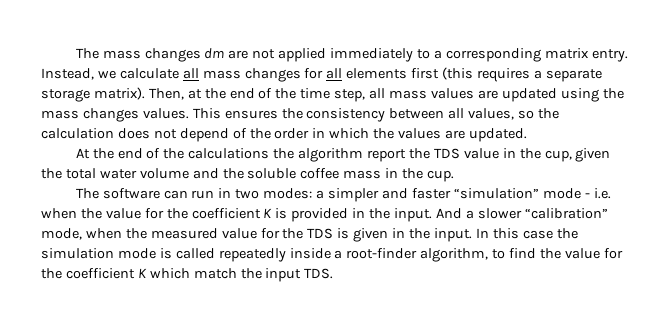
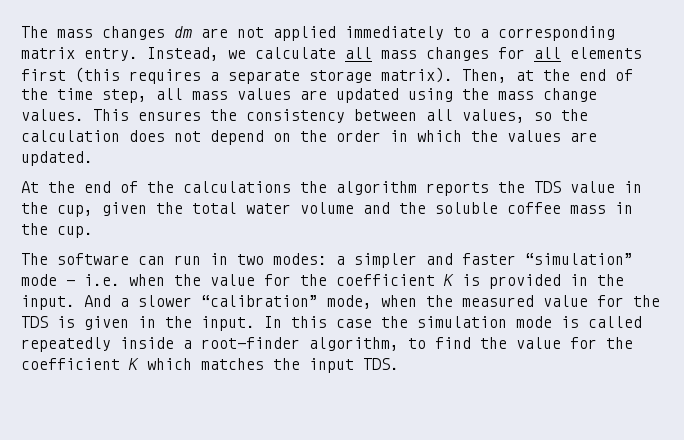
- Then, at the end of the time step, all mass values are updated using the mass changes values.
+ Then, at the end of the time step, all mass values are updated using the mass change values.
- This ensures the consistency between all values, so the calculation does not depend of the order in which the values are updated.
+ This ensures the consistency between all values, so the calculation does not depend on the order in which the values are updated.
- At the end of the calculations the algorithm report the TDS value in the cup, given the total water volume and the soluble coffee mass in the cup.
+ At the end of the calculations the algorithm reports the TDS value in the cup, given the total water volume and the soluble coffee mass in the cup.
- In this case the simulation mode is called repeatedly inside a root-finder algorithm, to find the value for the coefficient K which match the input TDS.
+ In this case the simulation mode is called repeatedly inside a root-finder algorithm, to find the value for the coefficient K which matches the input TDS.

